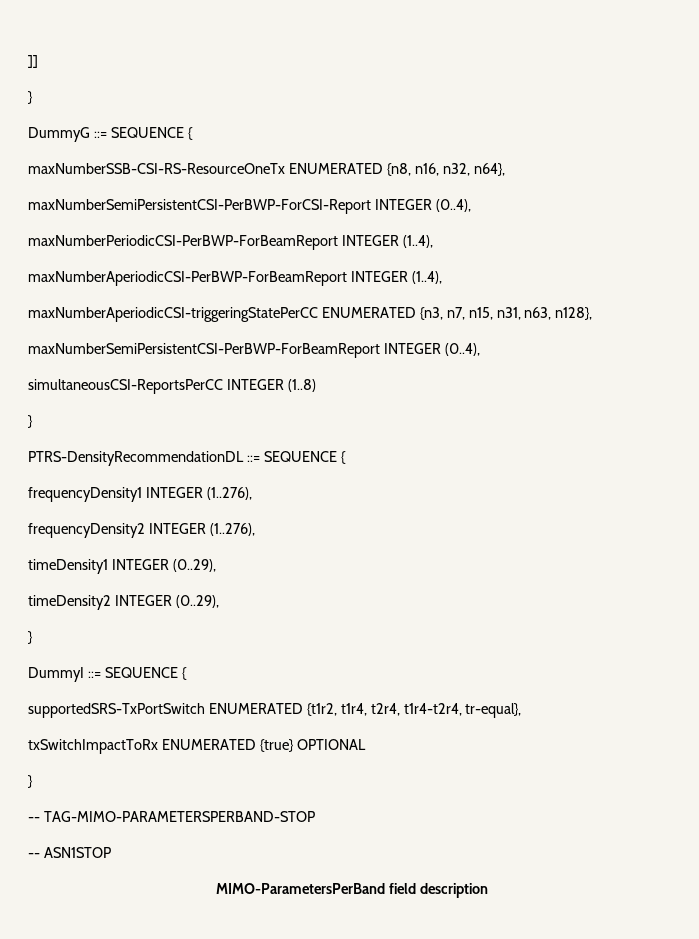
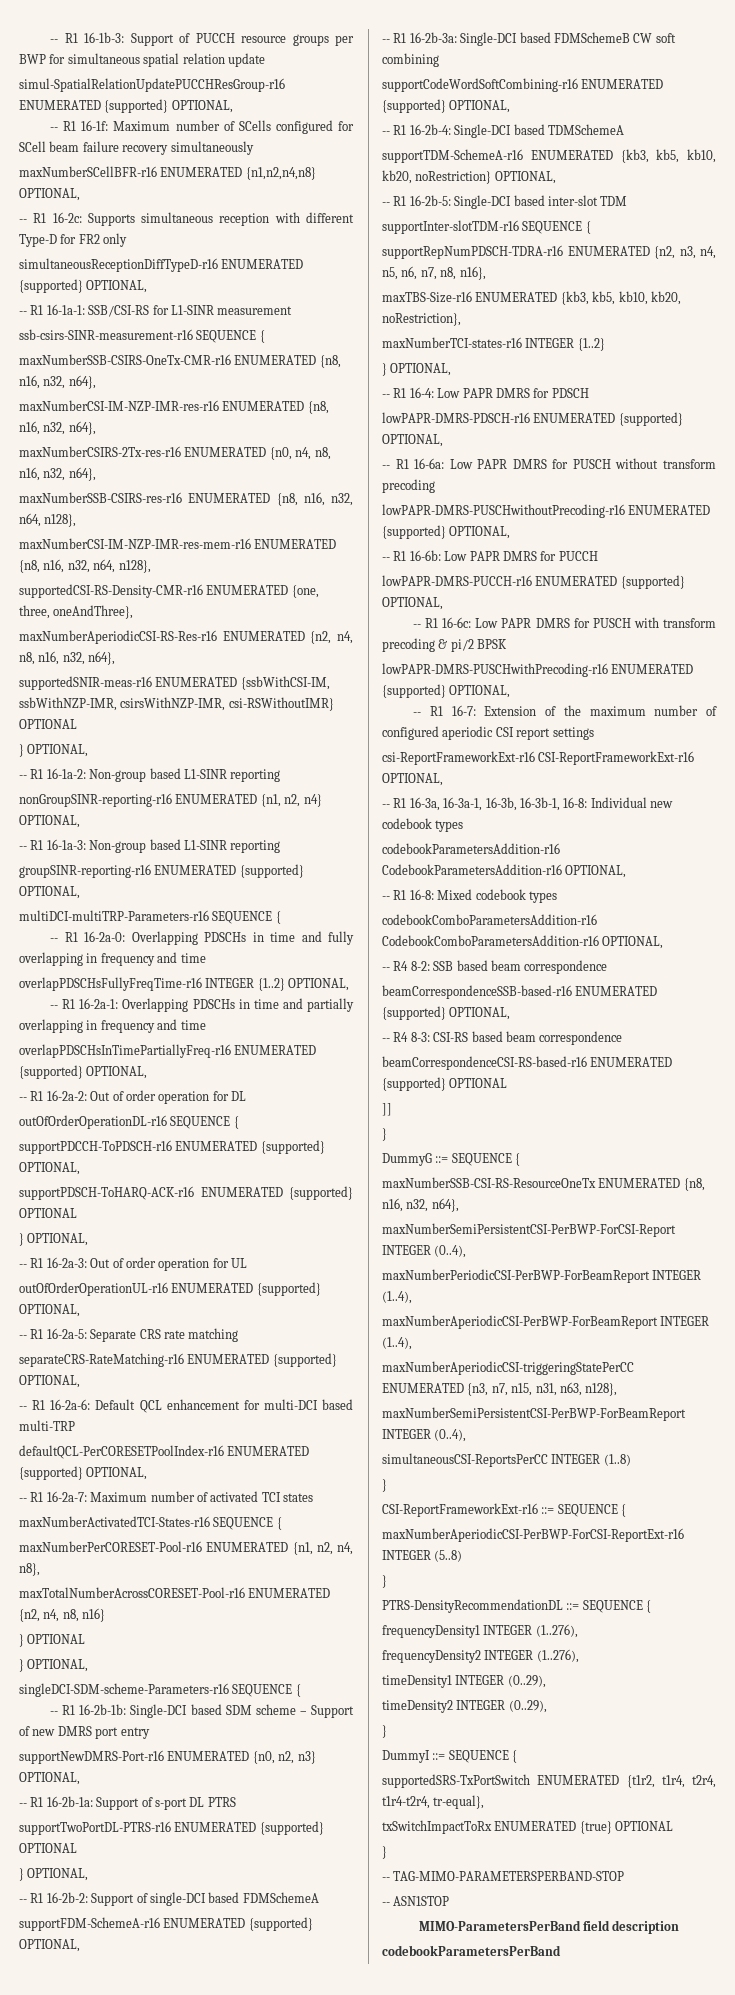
+ -- R1 16-1b-3: Support of PUCCH resource groups per BWP for simultaneous spatial relation update
+ simul-SpatialRelationUpdatePUCCHResGroup-r16 ENUMERATED {supported} OPTIONAL,
+ -- R1 16-1f: Maximum number of SCells configured for SCell beam failure recovery simultaneously
+ maxNumberSCellBFR-r16 ENUMERATED {n1,n2,n4,n8} OPTIONAL,
+ -- R1 16-2c: Supports simultaneous reception with different Type-D for FR2 only
+ simultaneousReceptionDiffTypeD-r16 ENUMERATED {supported} OPTIONAL,
+ -- R1 16-1a-1: SSB/CSI-RS for L1-SINR measurement
+ ssb-csirs-SINR-measurement-r16 SEQUENCE {
+ maxNumberSSB-CSIRS-OneTx-CMR-r16 ENUMERATED {n8, n16, n32, n64},
+ maxNumberCSI-IM-NZP-IMR-res-r16 ENUMERATED {n8, n16, n32, n64},
+ maxNumberCSIRS-2Tx-res-r16 ENUMERATED {n0, n4, n8, n16, n32, n64},
+ maxNumberSSB-CSIRS-res-r16 ENUMERATED {n8, n16, n32, n64, n128},
+ maxNumberCSI-IM-NZP-IMR-res-mem-r16 ENUMERATED {n8, n16, n32, n64, n128},
+ supportedCSI-RS-Density-CMR-r16 ENUMERATED {one, three, oneAndThree},
+ maxNumberAperiodicCSI-RS-Res-r16 ENUMERATED {n2, n4, n8, n16, n32, n64},
+ supportedSNIR-meas-r16 ENUMERATED {ssbWithCSI-IM, ssbWithNZP-IMR, csirsWithNZP-IMR, csi-RSWithoutIMR} OPTIONAL
+ } OPTIONAL,
+ -- R1 16-1a-2: Non-group based L1-SINR reporting
+ nonGroupSINR-reporting-r16 ENUMERATED {n1, n2, n4} OPTIONAL,
+ -- R1 16-1a-3: Non-group based L1-SINR reporting
+ groupSINR-reporting-r16 ENUMERATED {supported} OPTIONAL,
+ multiDCI-multiTRP-Parameters-r16 SEQUENCE {
+ -- R1 16-2a-0: Overlapping PDSCHs in time and fully overlapping in frequency and time
+ overlapPDSCHsFullyFreqTime-r16 INTEGER {1..2} OPTIONAL,
+ -- R1 16-2a-1: Overlapping PDSCHs in time and partially overlapping in frequency and time
+ overlapPDSCHsInTimePartiallyFreq-r16 ENUMERATED {supported} OPTIONAL,
+ -- R1 16-2a-2: Out of order operation for DL
+ outOfOrderOperationDL-r16 SEQUENCE {
+ supportPDCCH-ToPDSCH-r16 ENUMERATED {supported} OPTIONAL,
+ supportPDSCH-ToHARQ-ACK-r16 ENUMERATED {supported} OPTIONAL
+ } OPTIONAL,
+ -- R1 16-2a-3: Out of order operation for UL
+ outOfOrderOperationUL-r16 ENUMERATED {supported} OPTIONAL,
+ -- R1 16-2a-5: Separate CRS rate matching
+ separateCRS-RateMatching-r16 ENUMERATED {supported} OPTIONAL,
+ -- R1 16-2a-6: Default QCL enhancement for multi-DCI based multi-TRP
+ defaultQCL-PerCORESETPoolIndex-r16 ENUMERATED {supported} OPTIONAL,
+ -- R1 16-2a-7: Maximum number of activated TCI states
+ maxNumberActivatedTCI-States-r16 SEQUENCE {
+ maxNumberPerCORESET-Pool-r16 ENUMERATED {n1, n2, n4, n8},
+ maxTotalNumberAcrossCORESET-Pool-r16 ENUMERATED {n2, n4, n8, n16}
+ } OPTIONAL
+ } OPTIONAL,
+ singleDCI-SDM-scheme-Parameters-r16 SEQUENCE {
+ -- R1 16-2b-1b: Single-DCI based SDM scheme – Support of new DMRS port entry
+ supportNewDMRS-Port-r16 ENUMERATED {n0, n2, n3} OPTIONAL,
+ -- R1 16-2b-1a: Support of s-port DL PTRS
+ supportTwoPortDL-PTRS-r16 ENUMERATED {supported} OPTIONAL
+ } OPTIONAL,
+ -- R1 16-2b-2: Support of single-DCI based FDMSchemeA
+ supportFDM-SchemeA-r16 ENUMERATED {supported} OPTIONAL,
+ -- R1 16-2b-3a: Single-DCI based FDMSchemeB CW soft combining
+ supportCodeWordSoftCombining-r16 ENUMERATED {supported} OPTIONAL,
+ -- R1 16-2b-4: Single-DCI based TDMSchemeA
+ supportTDM-SchemeA-r16 ENUMERATED {kb3, kb5, kb10, kb20, noRestriction} OPTIONAL,
+ -- R1 16-2b-5: Single-DCI based inter-slot TDM
+ supportInter-slotTDM-r16 SEQUENCE {
+ supportRepNumPDSCH-TDRA-r16 ENUMERATED {n2, n3, n4, n5, n6, n7, n8, n16},
+ maxTBS-Size-r16 ENUMERATED {kb3, kb5, kb10, kb20, noRestriction},
+ maxNumberTCI-states-r16 INTEGER {1..2}
+ } OPTIONAL,
+ -- R1 16-4: Low PAPR DMRS for PDSCH
+ lowPAPR-DMRS-PDSCH-r16 ENUMERATED {supported} OPTIONAL,
+ -- R1 16-6a: Low PAPR DMRS for PUSCH without transform precoding
+ lowPAPR-DMRS-PUSCHwithoutPrecoding-r16 ENUMERATED {supported} OPTIONAL,
+ -- R1 16-6b: Low PAPR DMRS for PUCCH
+ lowPAPR-DMRS-PUCCH-r16 ENUMERATED {supported} OPTIONAL,
+ -- R1 16-6c: Low PAPR DMRS for PUSCH with transform precoding & pi/2 BPSK
+ lowPAPR-DMRS-PUSCHwithPrecoding-r16 ENUMERATED {supported} OPTIONAL,
+ -- R1 16-7: Extension of the maximum number of configured aperiodic CSI report settings
+ csi-ReportFrameworkExt-r16 CSI-ReportFrameworkExt-r16 OPTIONAL,
+ -- R1 16-3a, 16-3a-1, 16-3b, 16-3b-1, 16-8: Individual new codebook types
+ codebookParametersAddition-r16 CodebookParametersAddition-r16 OPTIONAL,
+ -- R1 16-8: Mixed codebook types
+ codebookComboParametersAddition-r16 CodebookComboParametersAddition-r16 OPTIONAL,
+ -- R4 8-2: SSB based beam correspondence
+ beamCorrespondenceSSB-based-r16 ENUMERATED {supported} OPTIONAL,
+ -- R4 8-3: CSI-RS based beam correspondence
+ beamCorrespondenceCSI-RS-based-r16 ENUMERATED {supported} OPTIONAL
+ CSI-ReportFrameworkExt-r16 ::= SEQUENCE {
+ maxNumberAperiodicCSI-PerBWP-ForCSI-ReportExt-r16 INTEGER (5..8)
+ }
+ codebookParametersPerBand

